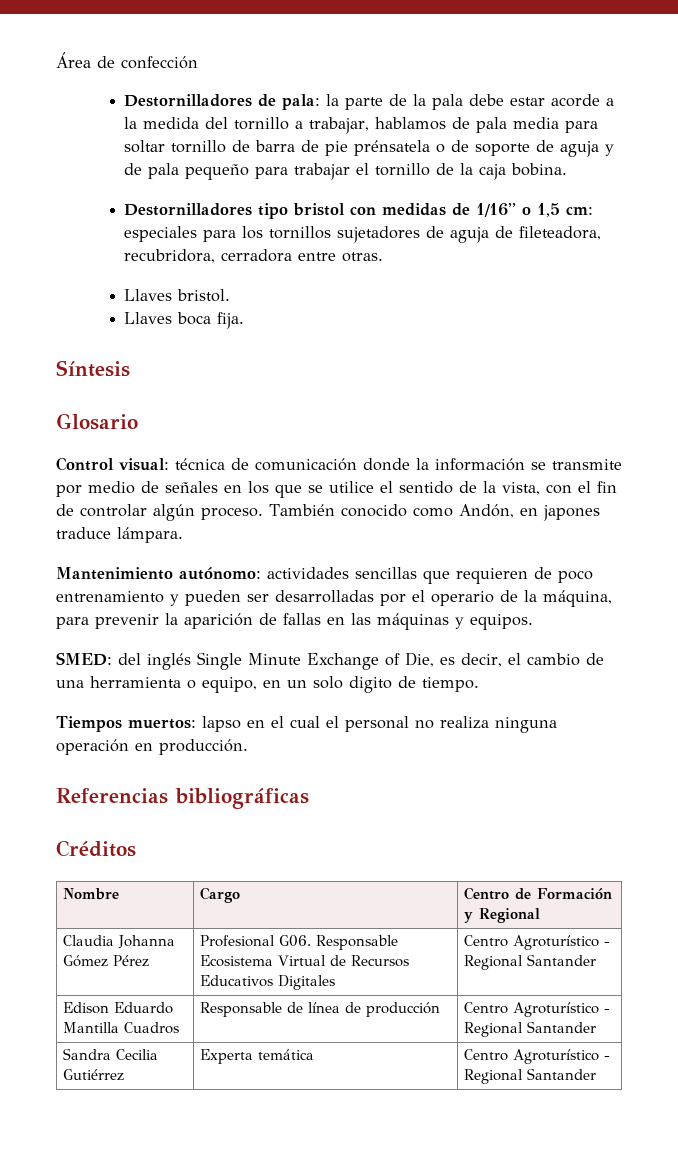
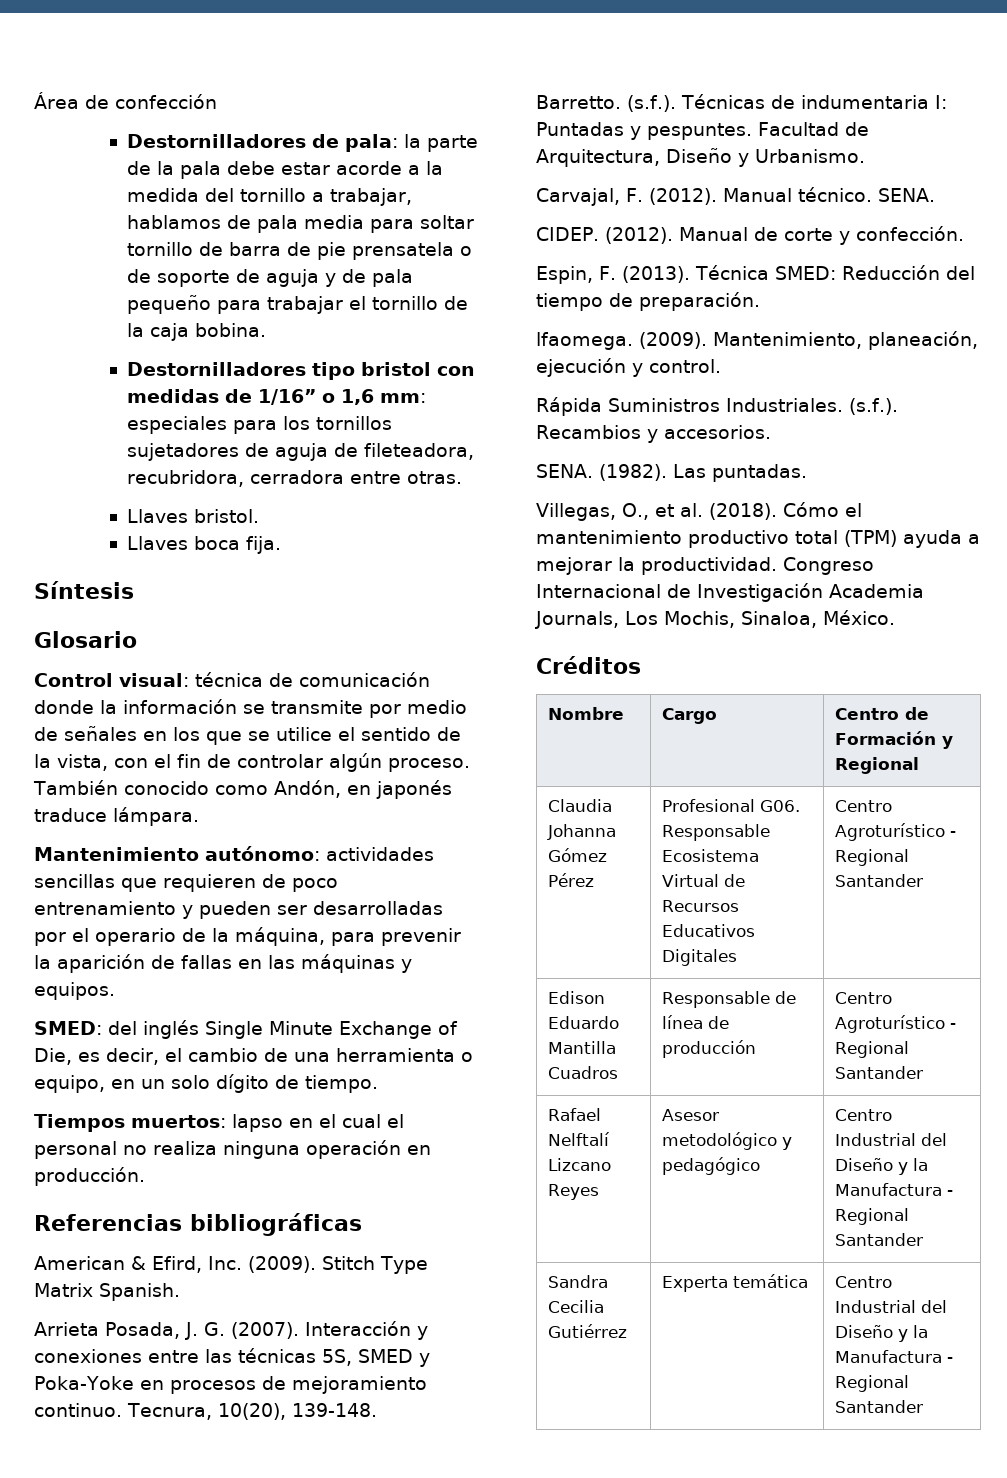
- Destornilladores de pala: la parte de la pala debe estar acorde a la medida del tornillo a trabajar, hablamos de pala media para soltar tornillo de barra de pie prénsatela o de soporte de aguja y de pala pequeño para trabajar el tornillo de la caja bobina.
+ Destornilladores de pala: la parte de la pala debe estar acorde a la medida del tornillo a trabajar, hablamos de pala media para soltar tornillo de barra de pie prensatela o de soporte de aguja y de pala pequeño para trabajar el tornillo de la caja bobina.
- Destornilladores tipo bristol con medidas de 1/16” o 1,5 cm: especiales para los tornillos sujetadores de aguja de fileteadora, recubridora, cerradora entre otras.
+ Destornilladores tipo bristol con medidas de 1/16” o 1,6 mm: especiales para los tornillos sujetadores de aguja de fileteadora, recubridora, cerradora entre otras.
- También conocido como Andón, en japones traduce lámpara.
+ También conocido como Andón, en japonés traduce lámpara.
- SMED: del inglés Single Minute Exchange of Die, es decir, el cambio de una herramienta o equipo, en un solo digito de tiempo.
+ SMED: del inglés Single Minute Exchange of Die, es decir, el cambio de una herramienta o equipo, en un solo dígito de tiempo.
+ American & Efird, Inc. (2009). Stitch Type Matrix Spanish.
+ Arrieta Posada, J. G. (2007). Interacción y conexiones entre las técnicas 5S, SMED y Poka-Yoke en procesos de mejoramiento continuo. Tecnura, 10(20), 139-148.
+ Barretto. (s.f.). Técnicas de indumentaria I: Puntadas y pespuntes. Facultad de Arquitectura, Diseño y Urbanismo.
+ Carvajal, F. (2012). Manual técnico. SENA.
+ CIDEP. (2012). Manual de corte y confección.
+ Espin, F. (2013). Técnica SMED: Reducción del tiempo de preparación.
+ lfaomega. (2009). Mantenimiento, planeación, ejecución y control.
+ Rápida Suministros Industriales. (s.f.). Recambios y accesorios.
+ SENA. (1982). Las puntadas.
+ Villegas, O., et al. (2018). Cómo el mantenimiento productivo total (TPM) ayuda a mejorar la productividad. Congreso Internacional de Investigación Academia Journals, Los Mochis, Sinaloa, México.
+ Rafael Nelftalí Lizcano Reyes | Asesor metodológico y pedagógico | Centro Industrial del Diseño y la Manufactura - Regional Santander
- Sandra Cecilia Gutiérrez | Experta temática | Centro Agroturístico - Regional Santander
+ Sandra Cecilia Gutiérrez | Experta temática | Centro Industrial del Diseño y la Manufactura - Regional Santander

